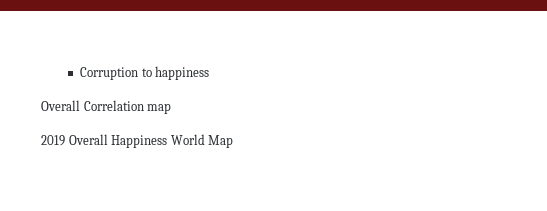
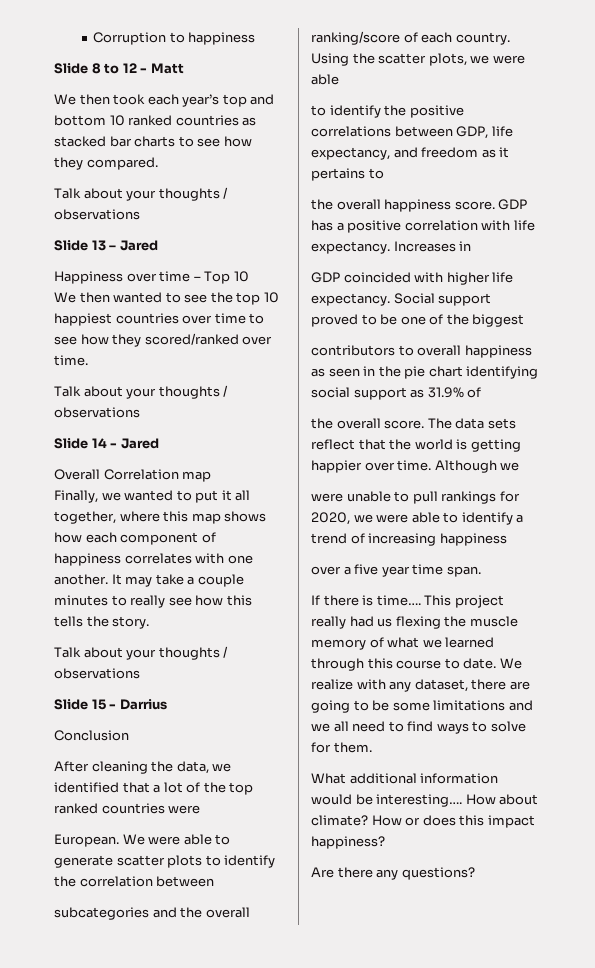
+ Slide 8 to 12 - Matt
+ We then took each year’s top and bottom 10 ranked countries as stacked bar charts to see how they compared.
+ Talk about your thoughts / observations
+ Slide 13 – Jared
+ Happiness over time – Top 10
+ We then wanted to see the top 10 happiest countries over time to see how they scored/ranked over time.
+ Talk about your thoughts / observations
+ Slide 14 - Jared
  Overall Correlation map
- 2019 Overall Happiness World Map
+ Finally, we wanted to put it all together, where this map shows how each component of happiness correlates with one another. It may take a couple minutes to really see how this tells the story.
+ Talk about your thoughts / observations
+ Slide 15 - Darrius
+ Conclusion
+ After cleaning the data, we identified that a lot of the top ranked countries were
+ European. We were able to generate scatter plots to identify the correlation between
+ subcategories and the overall ranking/score of each country. Using the scatter plots, we were able
+ to identify the positive correlations between GDP, life expectancy, and freedom as it pertains to
+ the overall happiness score. GDP has a positive correlation with life expectancy. Increases in
+ GDP coincided with higher life expectancy. Social support proved to be one of the biggest
+ contributors to overall happiness as seen in the pie chart identifying social support as 31.9% of
+ the overall score. The data sets reflect that the world is getting happier over time. Although we
+ were unable to pull rankings for 2020, we were able to identify a trend of increasing happiness
+ over a five year time span.
+ If there is time…. This project really had us flexing the muscle memory of what we learned through this course to date. We realize with any dataset, there are going to be some limitations and we all need to find ways to solve for them.
+ What additional information would be interesting…. How about climate? How or does this impact happiness?
+ Are there any questions?

